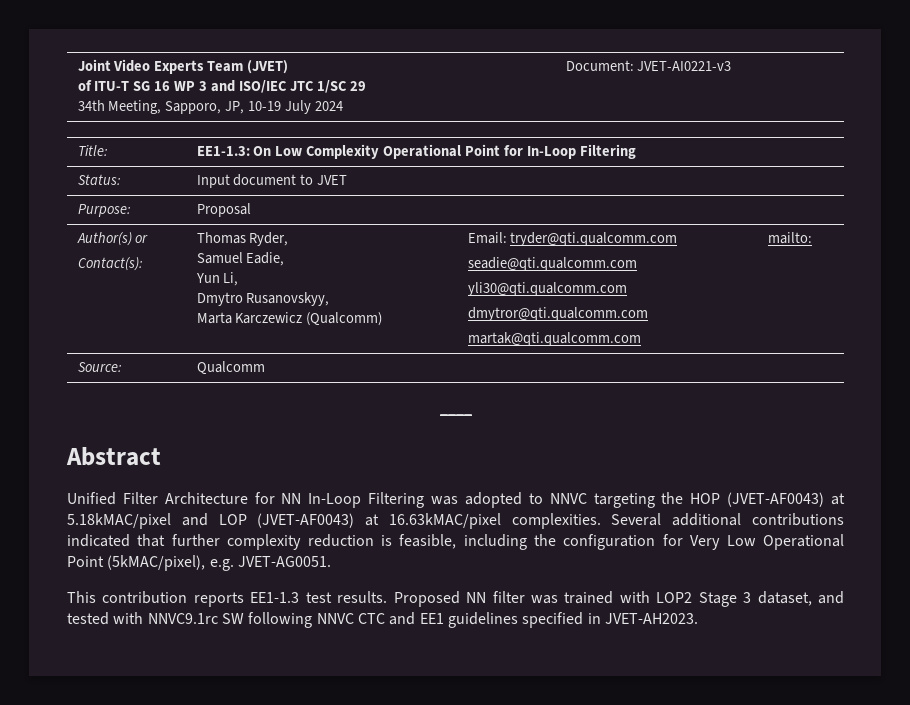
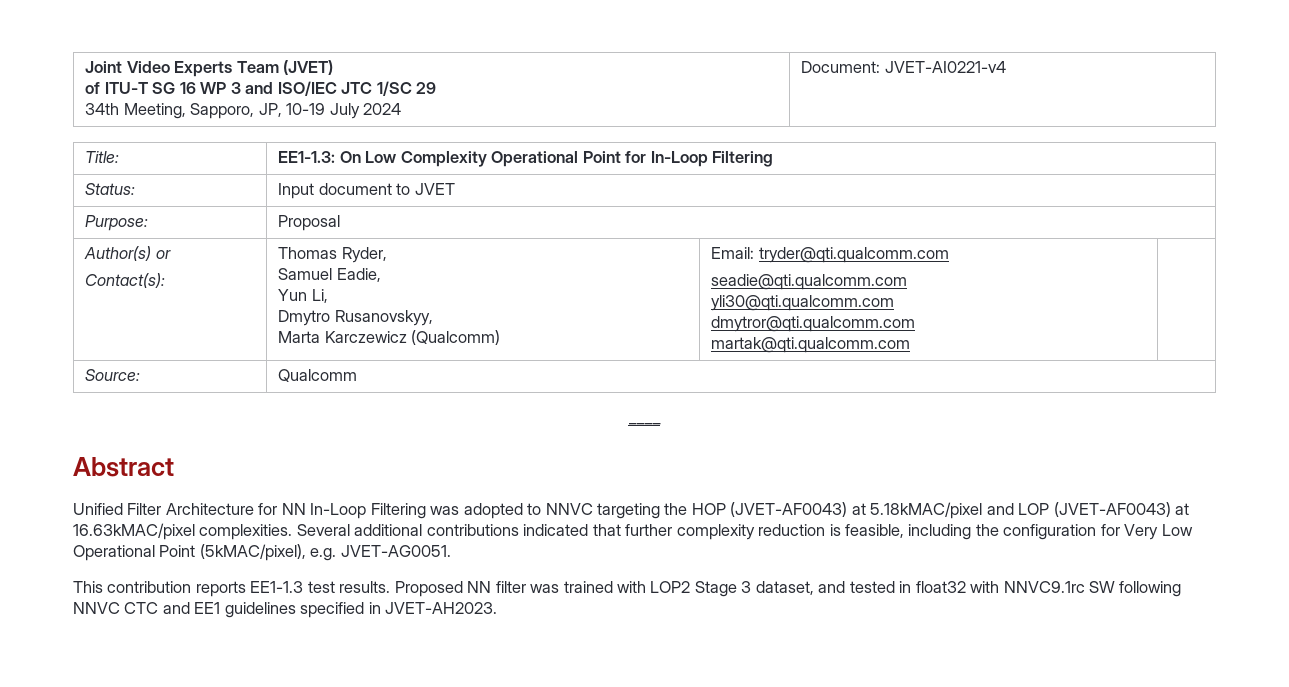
  Joint Video Experts Team (JVET)
  of ITU-T SG 16 WP 3 and ISO/IEC JTC 1/SC 29
- 34th Meeting, Sapporo, JP, 10-19 July 2024 | Document: JVET-AI0221-v3
+ 34th Meeting, Sapporo, JP, 10-19 July 2024 | Document: JVET-AI0221-v4
  Author(s) or
  Contact(s): | Thomas Ryder,
  Samuel Eadie,
  Yun Li,
  Dmytro Rusanovskyy,
  Marta Karczewicz (Qualcomm) | Email: tryder@qti.qualcomm.com
  seadie@qti.qualcomm.com
  yli30@qti.qualcomm.com
  dmytror@qti.qualcomm.com
- martak@qti.qualcomm.com | mailto:
+ martak@qti.qualcomm.com |
- Proposed NN filter was trained with LOP2 Stage 3 dataset, and tested with NNVC9.1rc SW following NNVC CTC and EE1 guidelines specified in JVET-AH2023.
+ Proposed NN filter was trained with LOP2 Stage 3 dataset, and tested in float32 with NNVC9.1rc SW following NNVC CTC and EE1 guidelines specified in JVET-AH2023.

